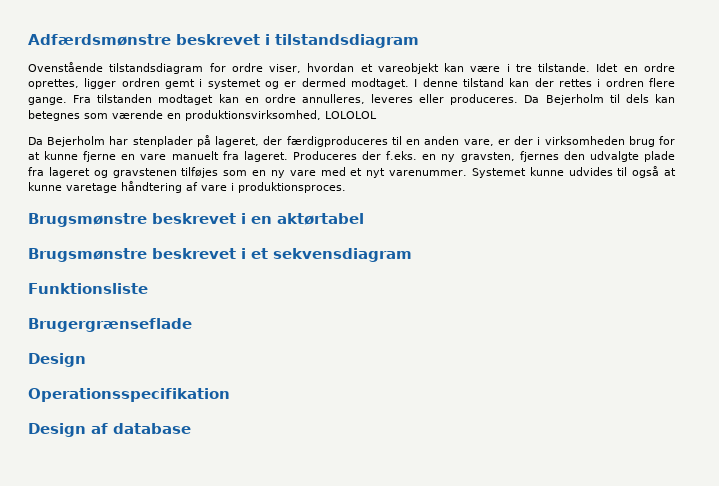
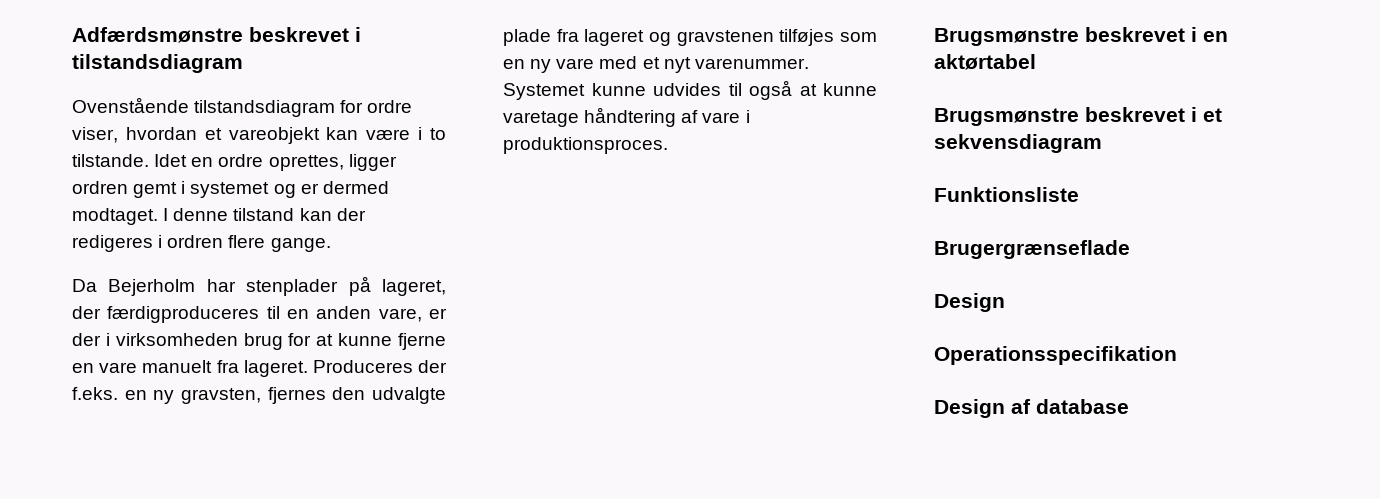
- Ovenstående tilstandsdiagram for ordre viser, hvordan et vareobjekt kan være i tre tilstande.
+ Ovenstående tilstandsdiagram for ordre viser, hvordan et vareobjekt kan være i to tilstande.
- I denne tilstand kan der rettes i ordren flere gange. Fra tilstanden modtaget kan en ordre annulleres, leveres eller produceres. Da Bejerholm til dels kan betegnes som værende en produktionsvirksomhed, LOLOLOL
+ I denne tilstand kan der redigeres i ordren flere gange.

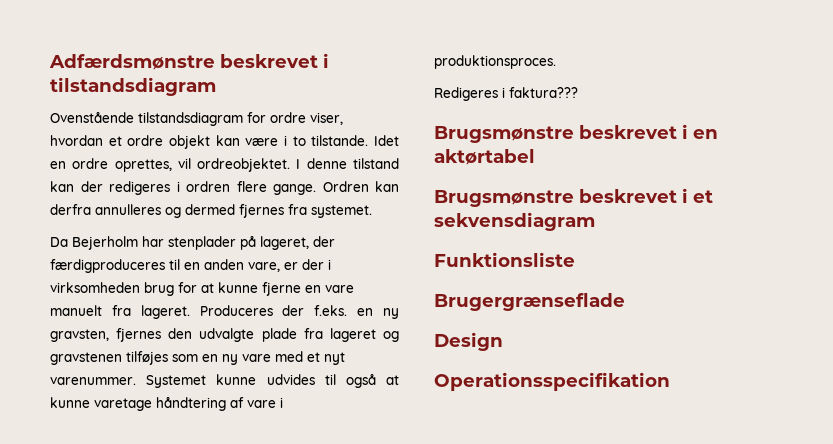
- Ovenstående tilstandsdiagram for ordre viser, hvordan et vareobjekt kan være i to tilstande.
+ Ovenstående tilstandsdiagram for ordre viser, hvordan et ordre objekt kan være i to tilstande.
- Idet en ordre oprettes, ligger ordren gemt i systemet og er dermed modtaget.
+ Idet en ordre oprettes, vil ordreobjektet.
+ Ordren kan derfra annulleres og dermed fjernes fra systemet.
+ Redigeres i faktura???
- Design af database

